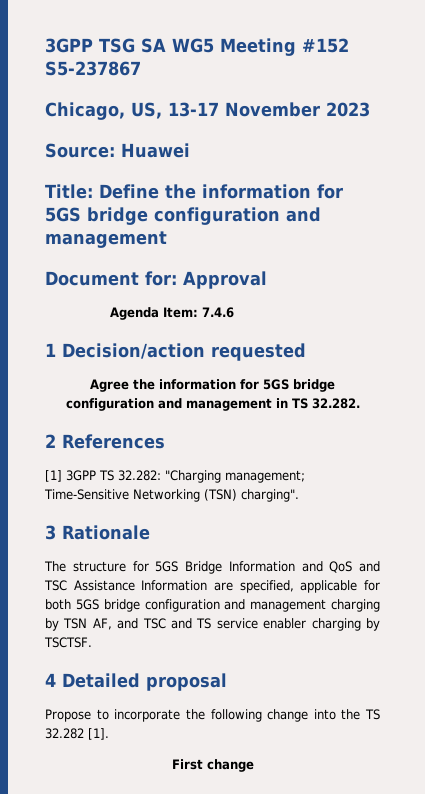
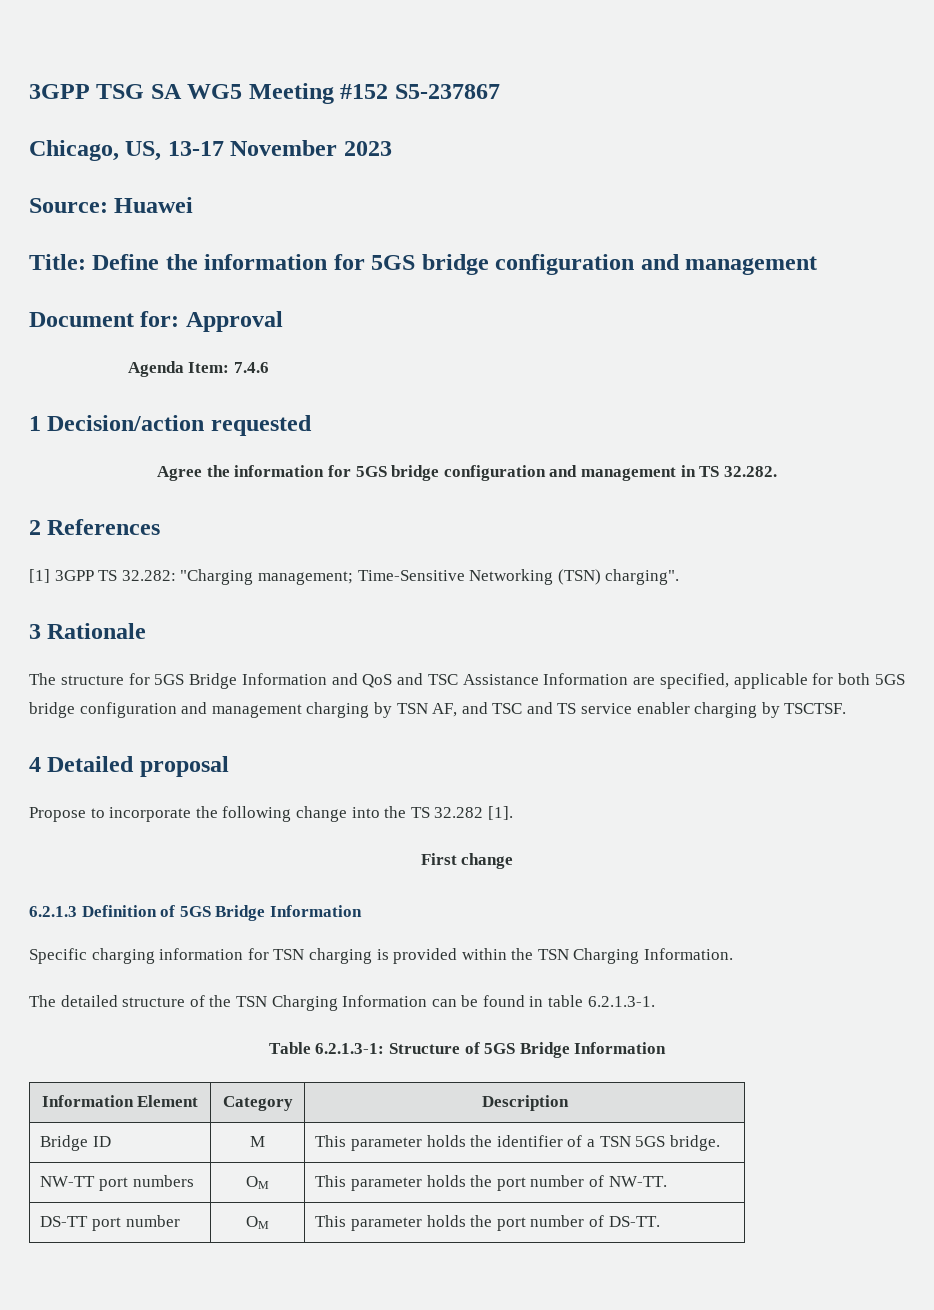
+ 6.2.1.3 Definition of 5GS Bridge Information
+ Specific charging information for TSN charging is provided within the TSN Charging Information.
+ The detailed structure of the TSN Charging Information can be found in table 6.2.1.3-1.
+ Table 6.2.1.3-1: Structure of 5GS Bridge Information
+ Information Element | Category | Description
+ Bridge ID | M | This parameter holds the identifier of a TSN 5GS bridge.
+ NW-TT port numbers | OM | This parameter holds the port number of NW-TT.
+ DS-TT port number | OM | This parameter holds the port number of DS-TT.

